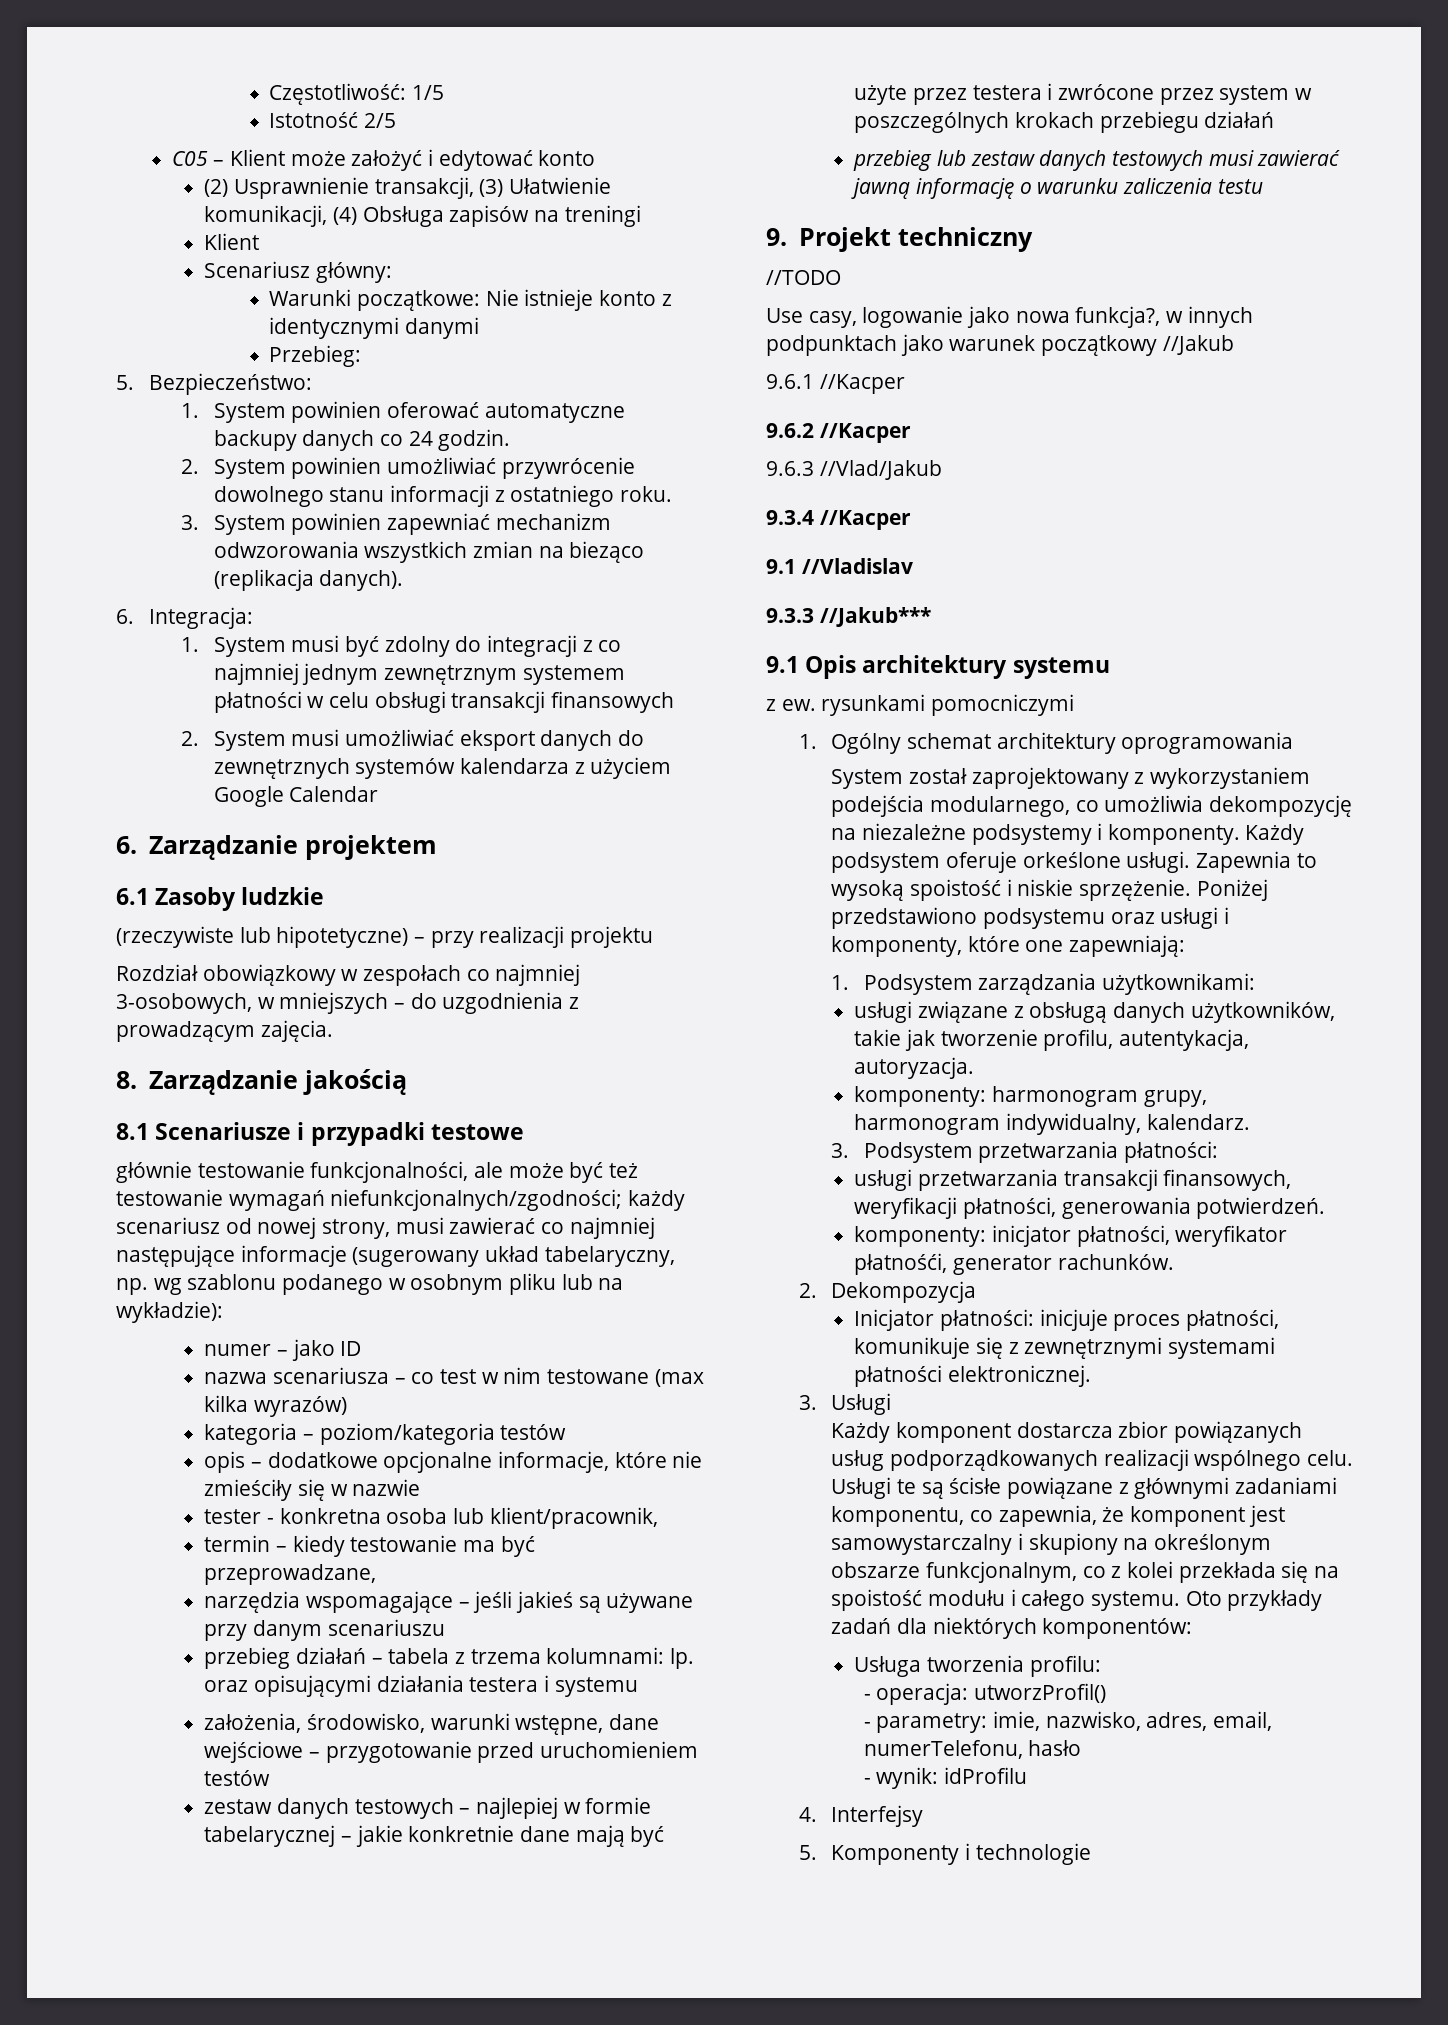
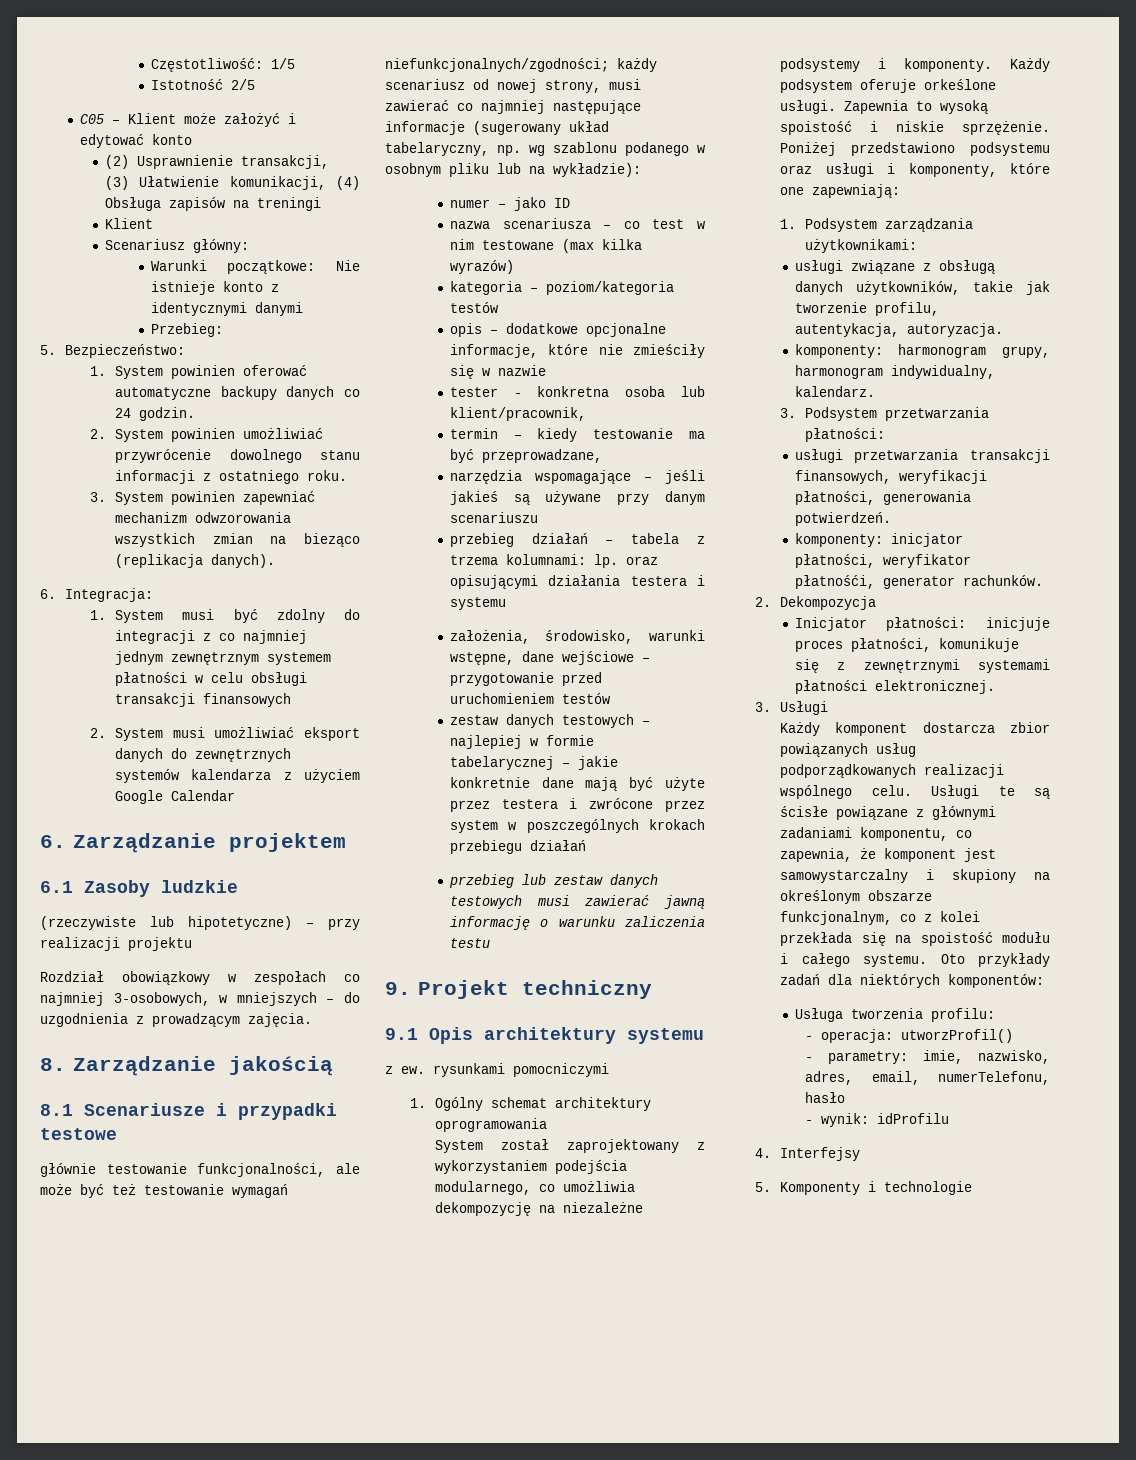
- //TODO
- Use casy, logowanie jako nowa funkcja?, w innych podpunktach jako warunek początkowy //Jakub
- 9.6.1 //Kacper
- 9.6.2 //Kacper
- 9.6.3 //Vlad/Jakub
- 9.3.4 //Kacper
- 9.1 //Vladislav
- 9.3.3 //Jakub***

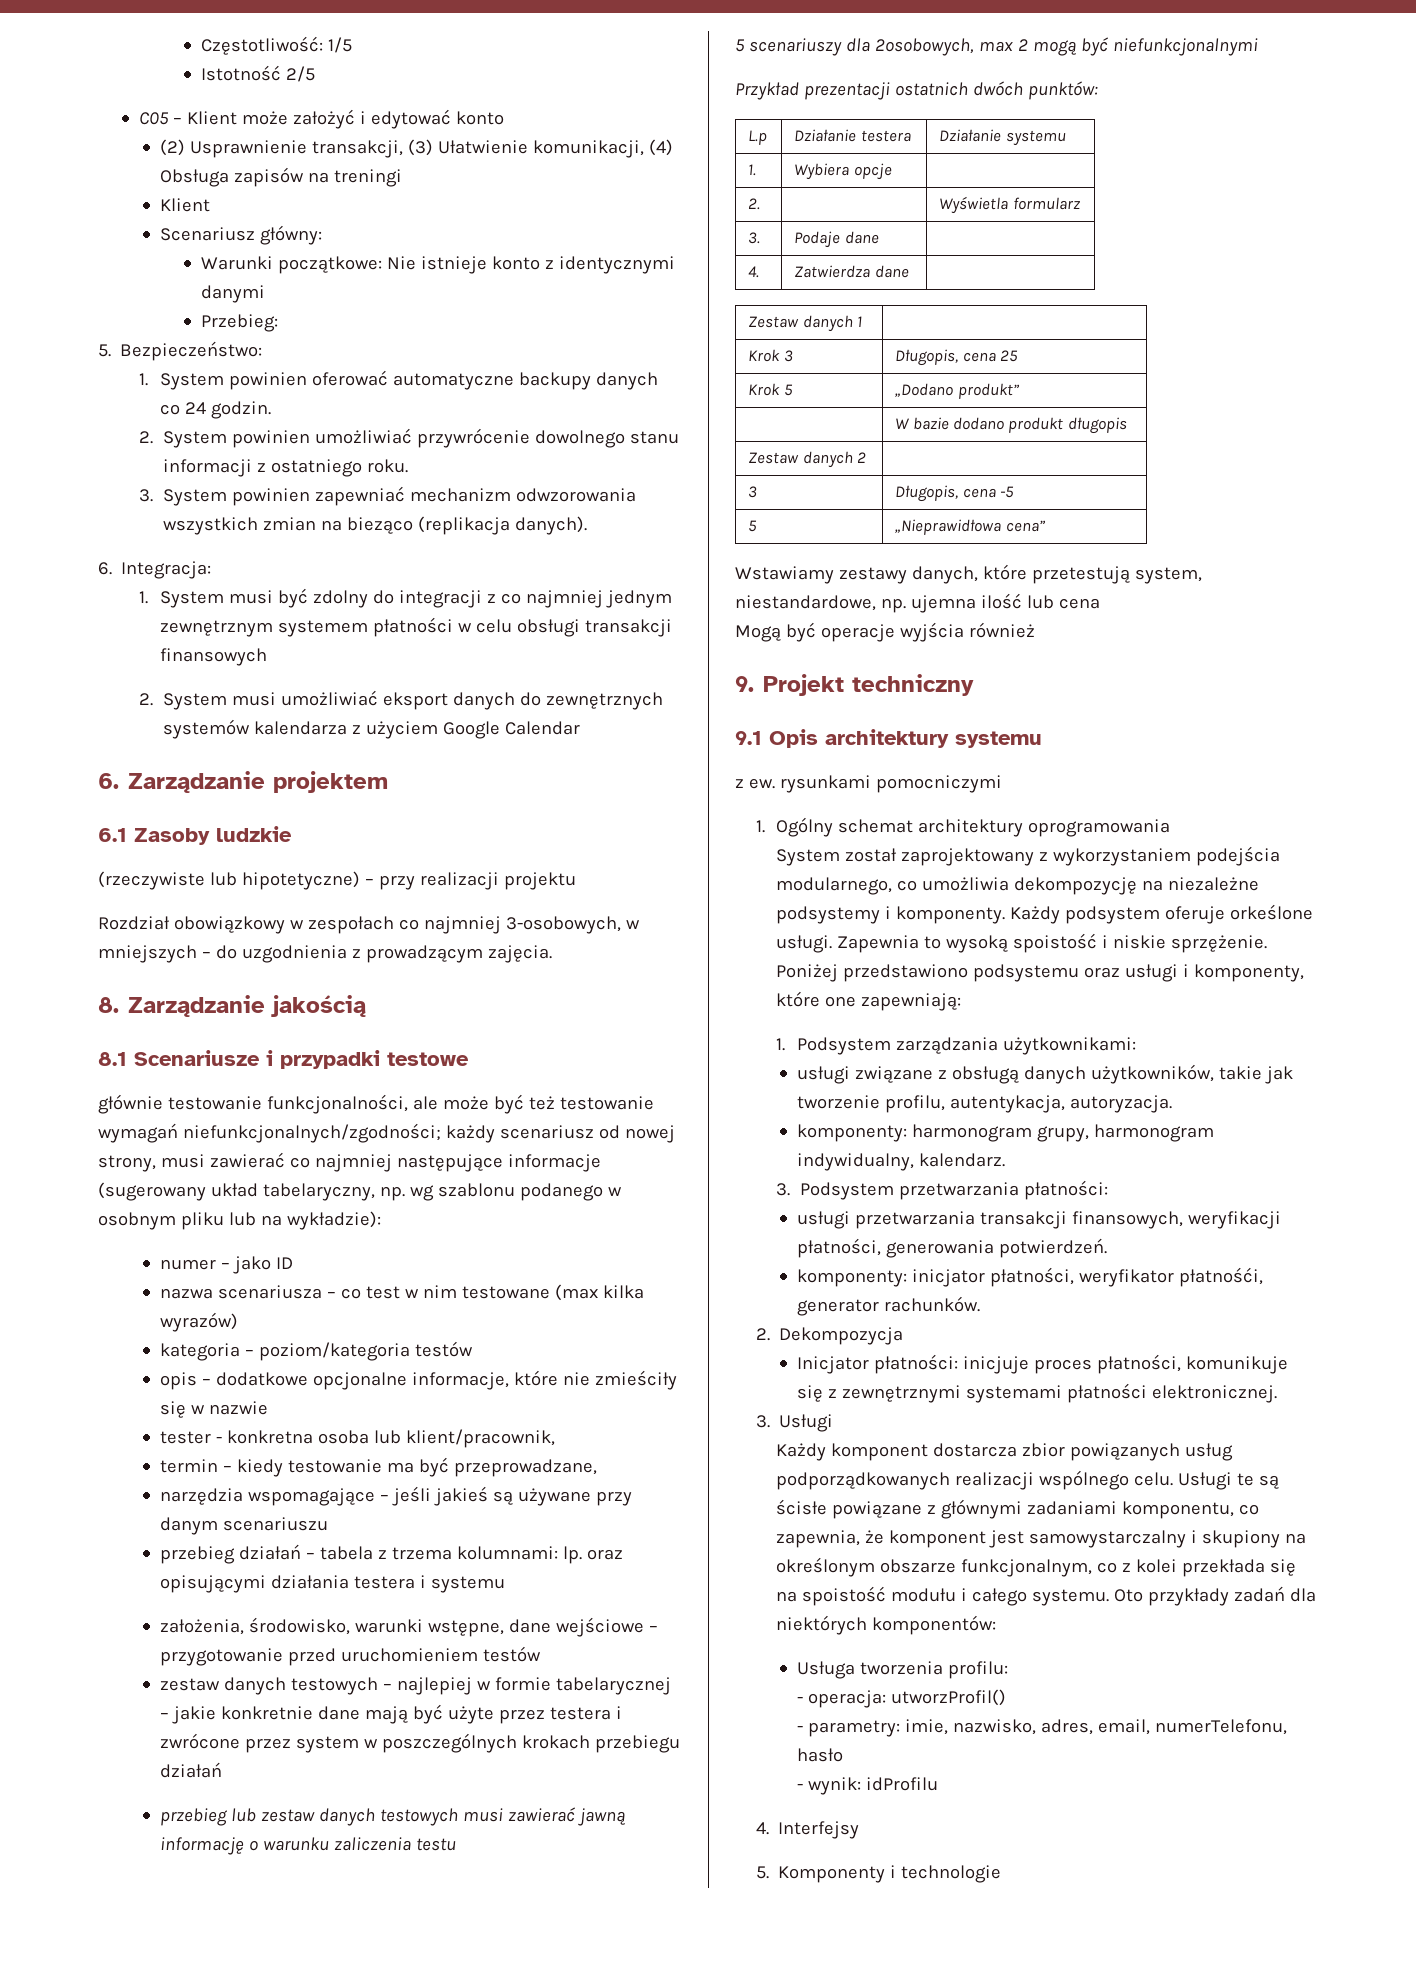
+ 5 scenariuszy dla 2osobowych, max 2 mogą być niefunkcjonalnymi
+ Przykład prezentacji ostatnich dwóch punktów:
+ L.p | Działanie testera | Działanie systemu
+ 1. | Wybiera opcje |
+ 2. | | Wyświetla formularz
+ 3. | Podaje dane |
+ 4. | Zatwierdza dane |
+ Zestaw danych 1 |
+ Krok 3 | Długopis, cena 25
+ Krok 5 | „Dodano produkt”
+ | W bazie dodano produkt długopis
+ Zestaw danych 2 |
+ 3 | Długopis, cena -5
+ 5 | „Nieprawidłowa cena”
+ Wstawiamy zestawy danych, które przetestują system, niestandardowe, np. ujemna ilość lub cena
+ Mogą być operacje wyjścia również

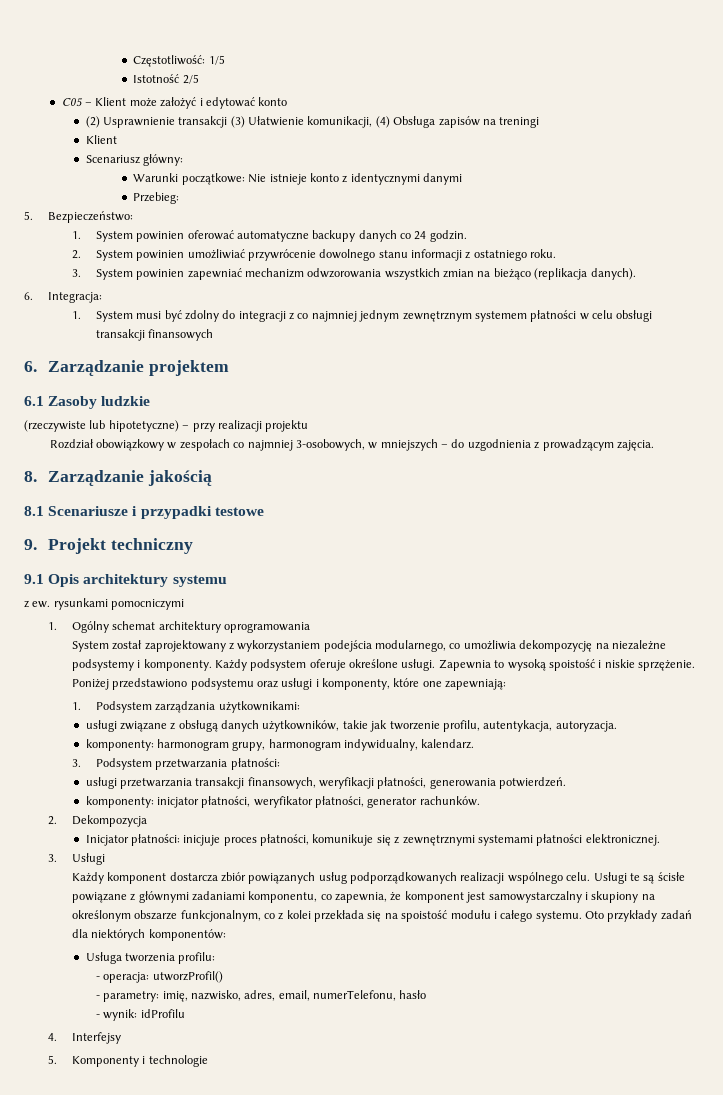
- (2) Usprawnienie transakcji, (3) Ułatwienie komunikacji, (4) Obsługa zapisów na treningi
+ (2) Usprawnienie transakcji (3) Ułatwienie komunikacji, (4) Obsługa zapisów na treningi
- 3. System powinien zapewniać mechanizm odwzorowania wszystkich zmian na bieząco (replikacja danych).
+ 3. System powinien zapewniać mechanizm odwzorowania wszystkich zmian na bieżąco (replikacja danych).
- 2. System musi umożliwiać eksport danych do zewnętrznych systemów kalendarza z użyciem Google Calendar
- głównie testowanie funkcjonalności, ale może być też testowanie wymagań niefunkcjonalnych/zgodności; każdy scenariusz od nowej strony, musi zawierać co najmniej następujące informacje (sugerowany układ tabelaryczny, np. wg szablonu podanego w osobnym pliku lub na wykładzie):
- numer – jako ID
- nazwa scenariusza – co test w nim testowane (max kilka wyrazów)
- kategoria – poziom/kategoria testów
- opis – dodatkowe opcjonalne informacje, które nie zmieściły się w nazwie
- tester - konkretna osoba lub klient/pracownik,
- termin – kiedy testowanie ma być przeprowadzane,
- narzędzia wspomagające – jeśli jakieś są używane przy danym scenariuszu
- przebieg działań – tabela z trzema kolumnami: lp. oraz opisującymi działania testera i systemu
- założenia, środowisko, warunki wstępne, dane wejściowe – przygotowanie przed uruchomieniem testów
- zestaw danych testowych – najlepiej w formie tabelarycznej – jakie konkretnie dane mają być użyte przez testera i zwrócone przez system w poszczególnych krokach przebiegu działań
- przebieg lub zestaw danych testowych musi zawierać jawną informację o warunku zaliczenia testu
- 5 scenariuszy dla 2osobowych, max 2 mogą być niefunkcjonalnymi
- Przykład prezentacji ostatnich dwóch punktów:
- L.p | Działanie testera | Działanie systemu
- 1. | Wybiera opcje |
- 2. | | Wyświetla formularz
- 3. | Podaje dane |
- 4. | Zatwierdza dane |
- Zestaw danych 1 |
- Krok 3 | Długopis, cena 25
- Krok 5 | „Dodano produkt”
- | W bazie dodano produkt długopis
- Zestaw danych 2 |
- 3 | Długopis, cena -5
- 5 | „Nieprawidłowa cena”
- Wstawiamy zestawy danych, które przetestują system, niestandardowe, np. ujemna ilość lub cena
- Mogą być operacje wyjścia również
- Każdy podsystem oferuje orkeślone usługi.
+ Każdy podsystem oferuje określone usługi.
- komponenty: inicjator płatności, weryfikator płatnośći, generator rachunków.
+ komponenty: inicjator płatności, weryfikator płatności, generator rachunków.
- Każdy komponent dostarcza zbior powiązanych usług podporządkowanych realizacji wspólnego celu.
+ Każdy komponent dostarcza zbiór powiązanych usług podporządkowanych realizacji wspólnego celu.
- - parametry: imie, nazwisko, adres, email, numerTelefonu, hasło
+ - parametry: imię, nazwisko, adres, email, numerTelefonu, hasło

